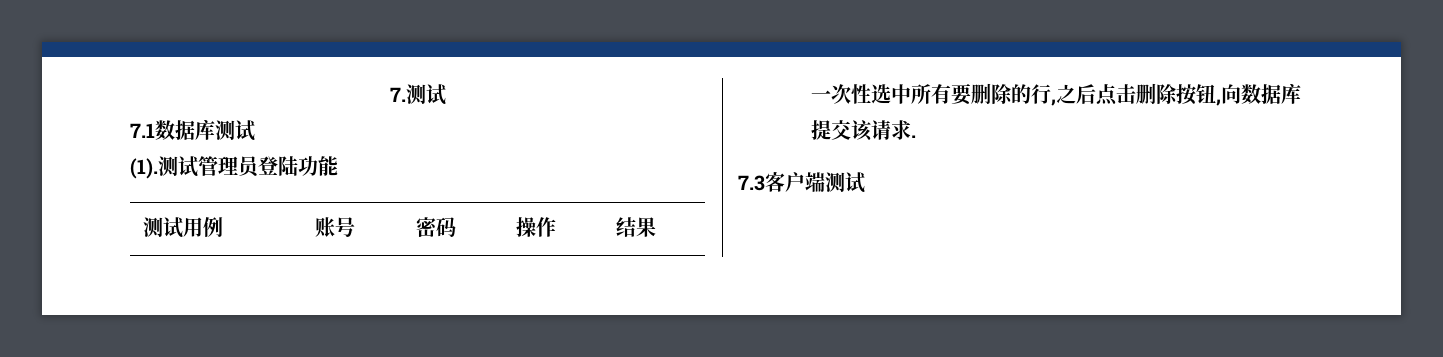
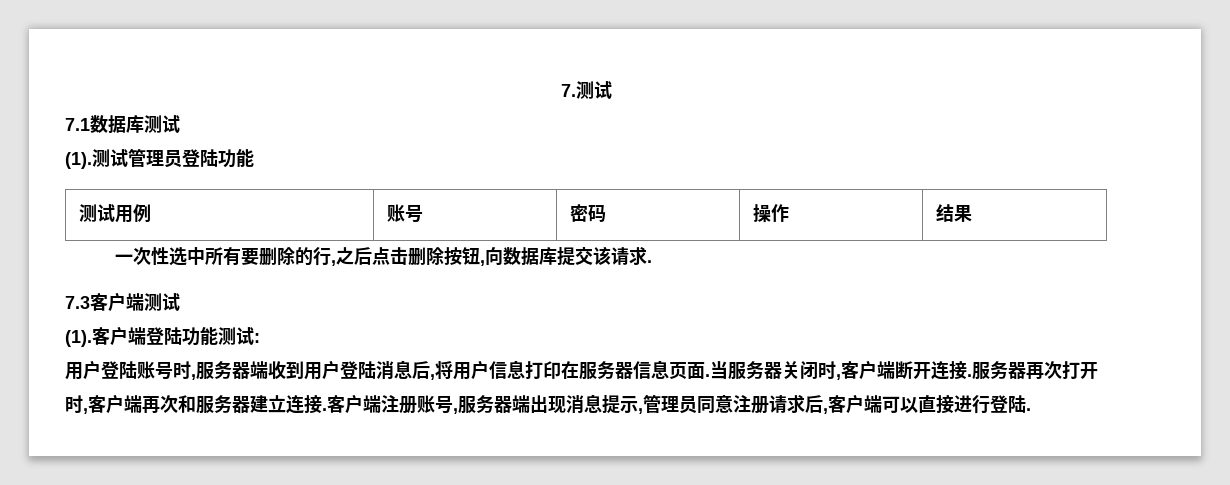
+ (1).客户端登陆功能测试:
+ 用户登陆账号时,服务器端收到用户登陆消息后,将用户信息打印在服务器信息页面.当服务器关闭时,客户端断开连接.服务器再次打开时,客户端再次和服务器建立连接.客户端注册账号,服务器端出现消息提示,管理员同意注册请求后,客户端可以直接进行登陆.

